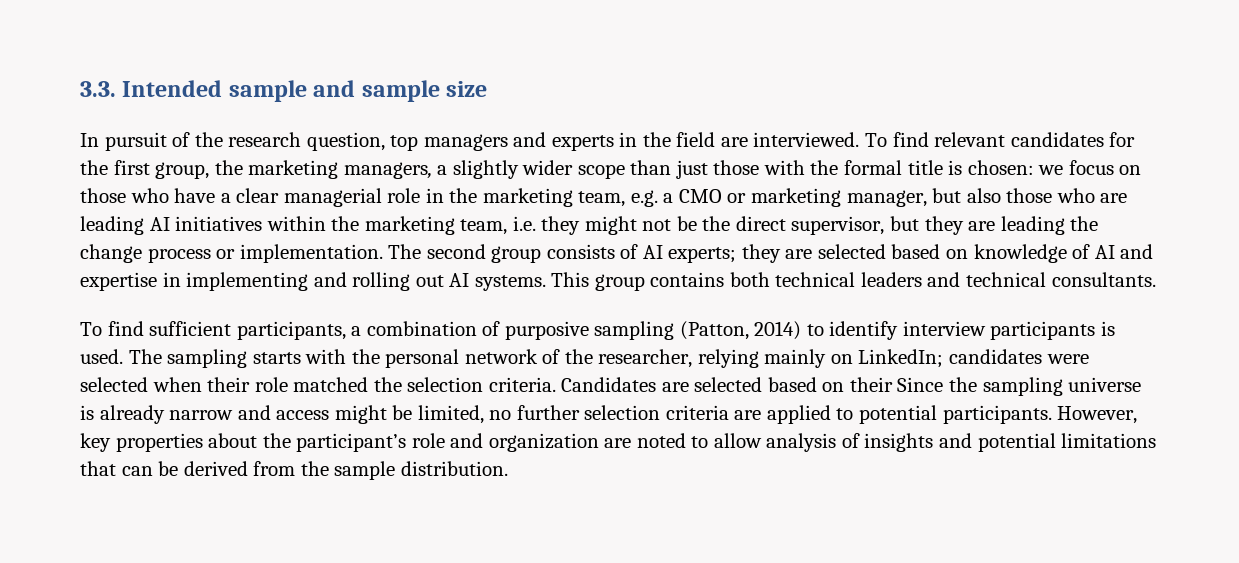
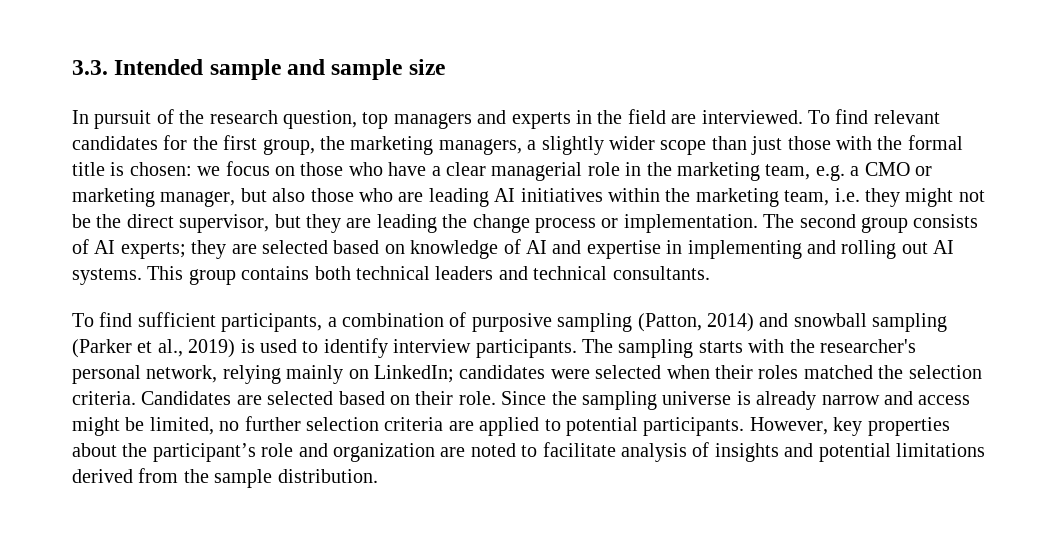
- To find sufficient participants, a combination of purposive sampling (Patton, 2014) to identify interview participants is used.
+ To find sufficient participants, a combination of purposive sampling (Patton, 2014) and snowball sampling (Parker et al., 2019) is used to identify interview participants.
- The sampling starts with the personal network of the researcher, relying mainly on LinkedIn; candidates were selected when their role matched the selection criteria.
+ The sampling starts with the researcher's personal network, relying mainly on LinkedIn; candidates were selected when their roles matched the selection criteria.
- Candidates are selected based on their Since the sampling universe is already narrow and access might be limited, no further selection criteria are applied to potential participants.
+ Candidates are selected based on their role. Since the sampling universe is already narrow and access might be limited, no further selection criteria are applied to potential participants.
- However, key properties about the participant’s role and organization are noted to allow analysis of insights and potential limitations that can be derived from the sample distribution.
+ However, key properties about the participant’s role and organization are noted to facilitate analysis of insights and potential limitations derived from the sample distribution.

